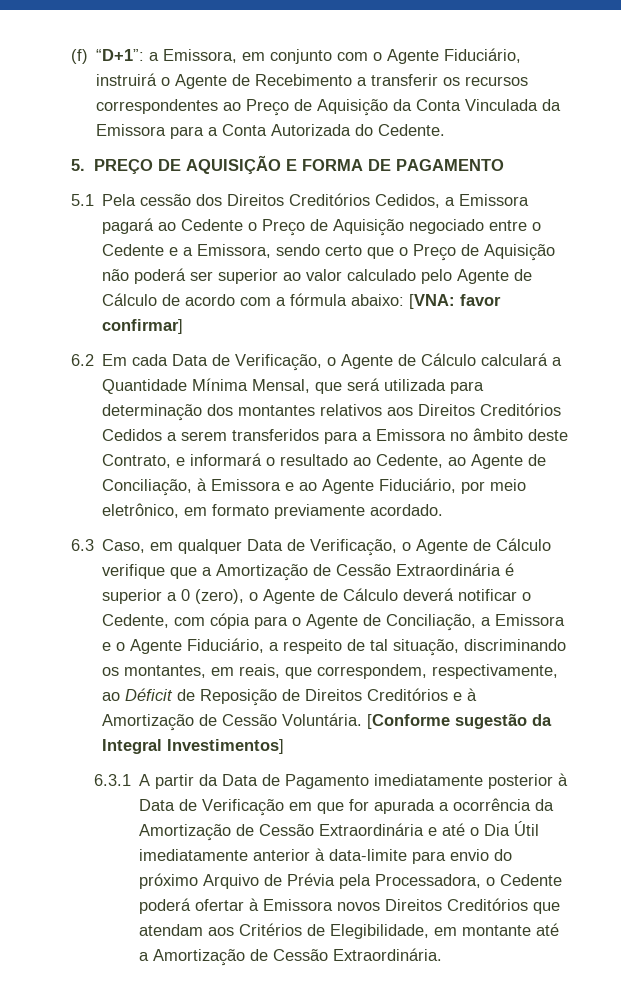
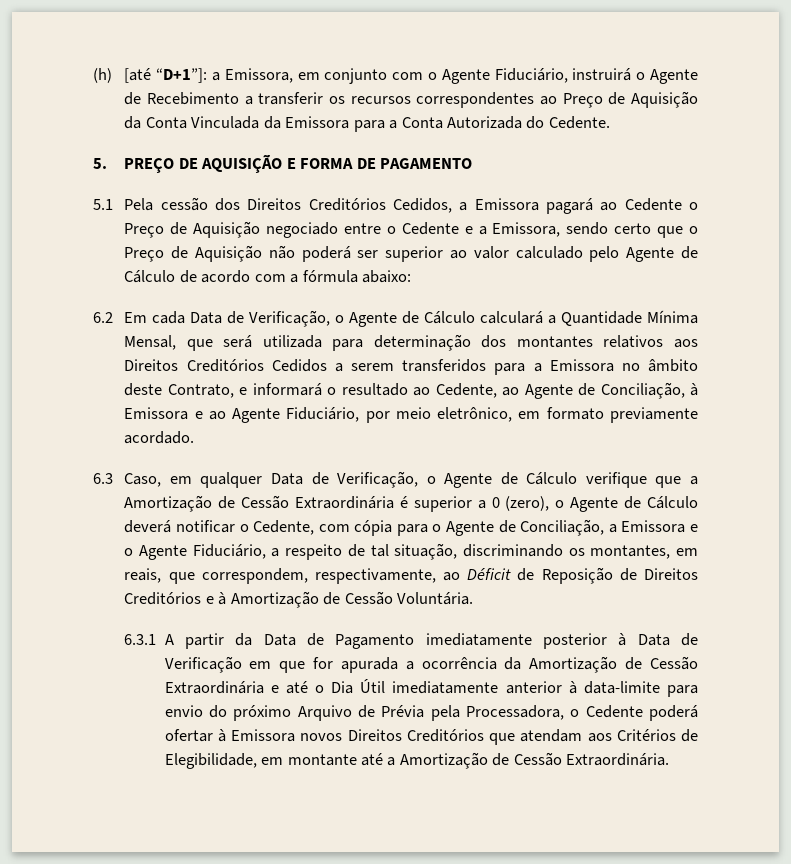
- (f) “D+1”: a Emissora, em conjunto com o Agente Fiduciário, instruirá o Agente de Recebimento a transferir os recursos correspondentes ao Preço de Aquisição da Conta Vinculada da Emissora para a Conta Autorizada do Cedente.
+ (h) [até “D+1”]: a Emissora, em conjunto com o Agente Fiduciário, instruirá o Agente de Recebimento a transferir os recursos correspondentes ao Preço de Aquisição da Conta Vinculada da Emissora para a Conta Autorizada do Cedente.
- 5.1 Pela cessão dos Direitos Creditórios Cedidos, a Emissora pagará ao Cedente o Preço de Aquisição negociado entre o Cedente e a Emissora, sendo certo que o Preço de Aquisição não poderá ser superior ao valor calculado pelo Agente de Cálculo de acordo com a fórmula abaixo: [VNA: favor confirmar]
+ 5.1 Pela cessão dos Direitos Creditórios Cedidos, a Emissora pagará ao Cedente o Preço de Aquisição negociado entre o Cedente e a Emissora, sendo certo que o Preço de Aquisição não poderá ser superior ao valor calculado pelo Agente de Cálculo de acordo com a fórmula abaixo:
- [Conforme sugestão da Integral Investimentos]

